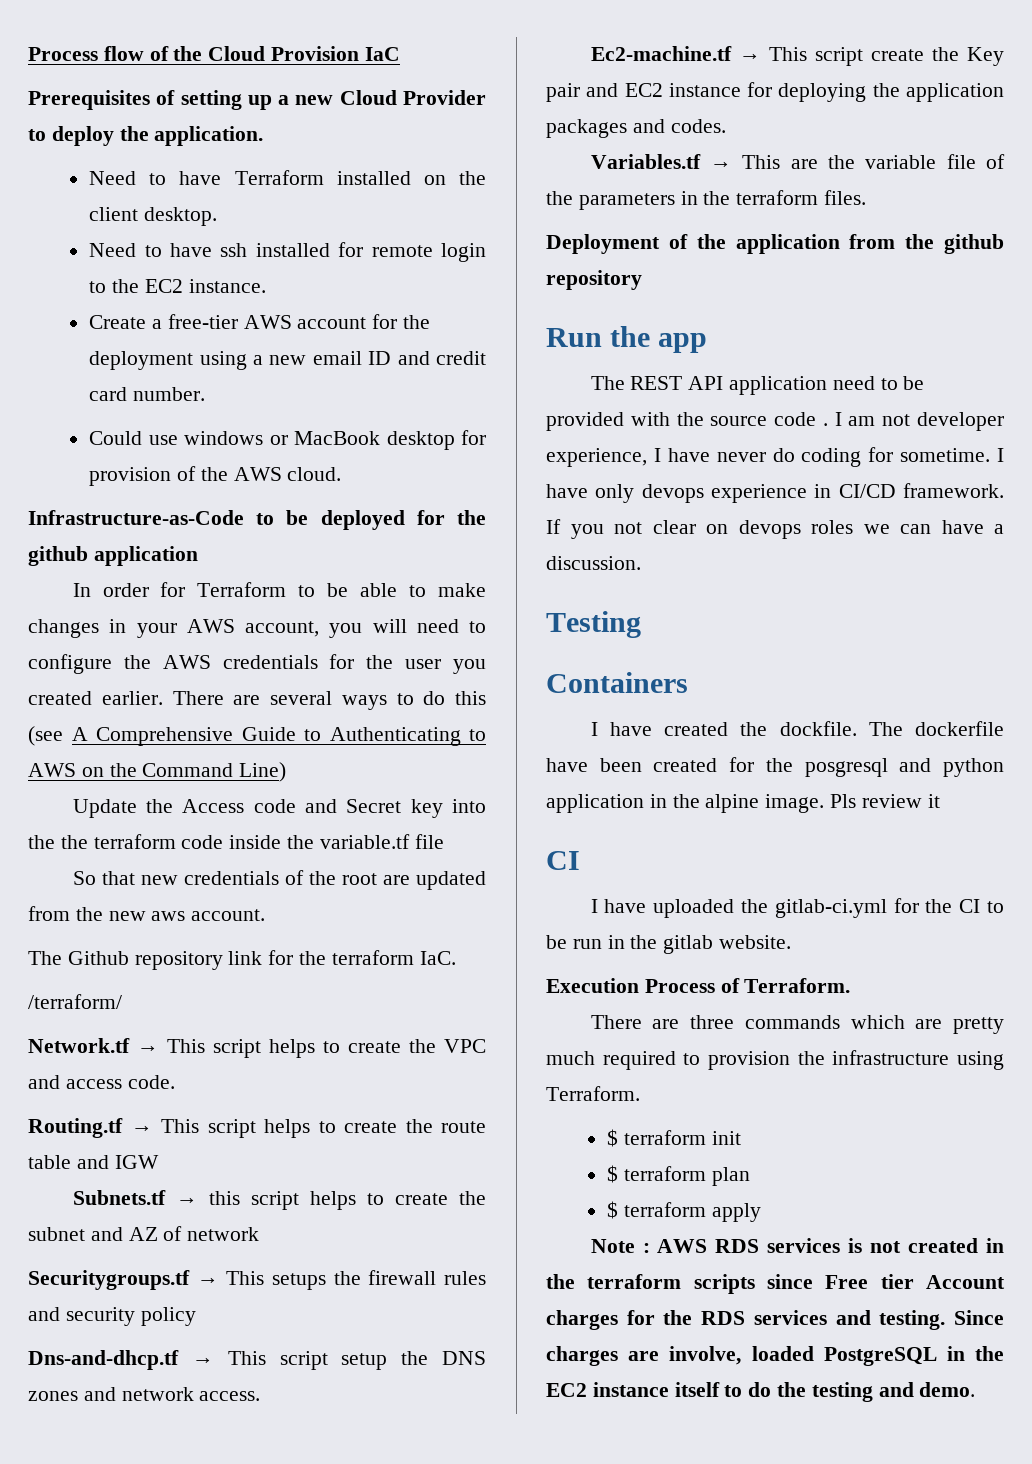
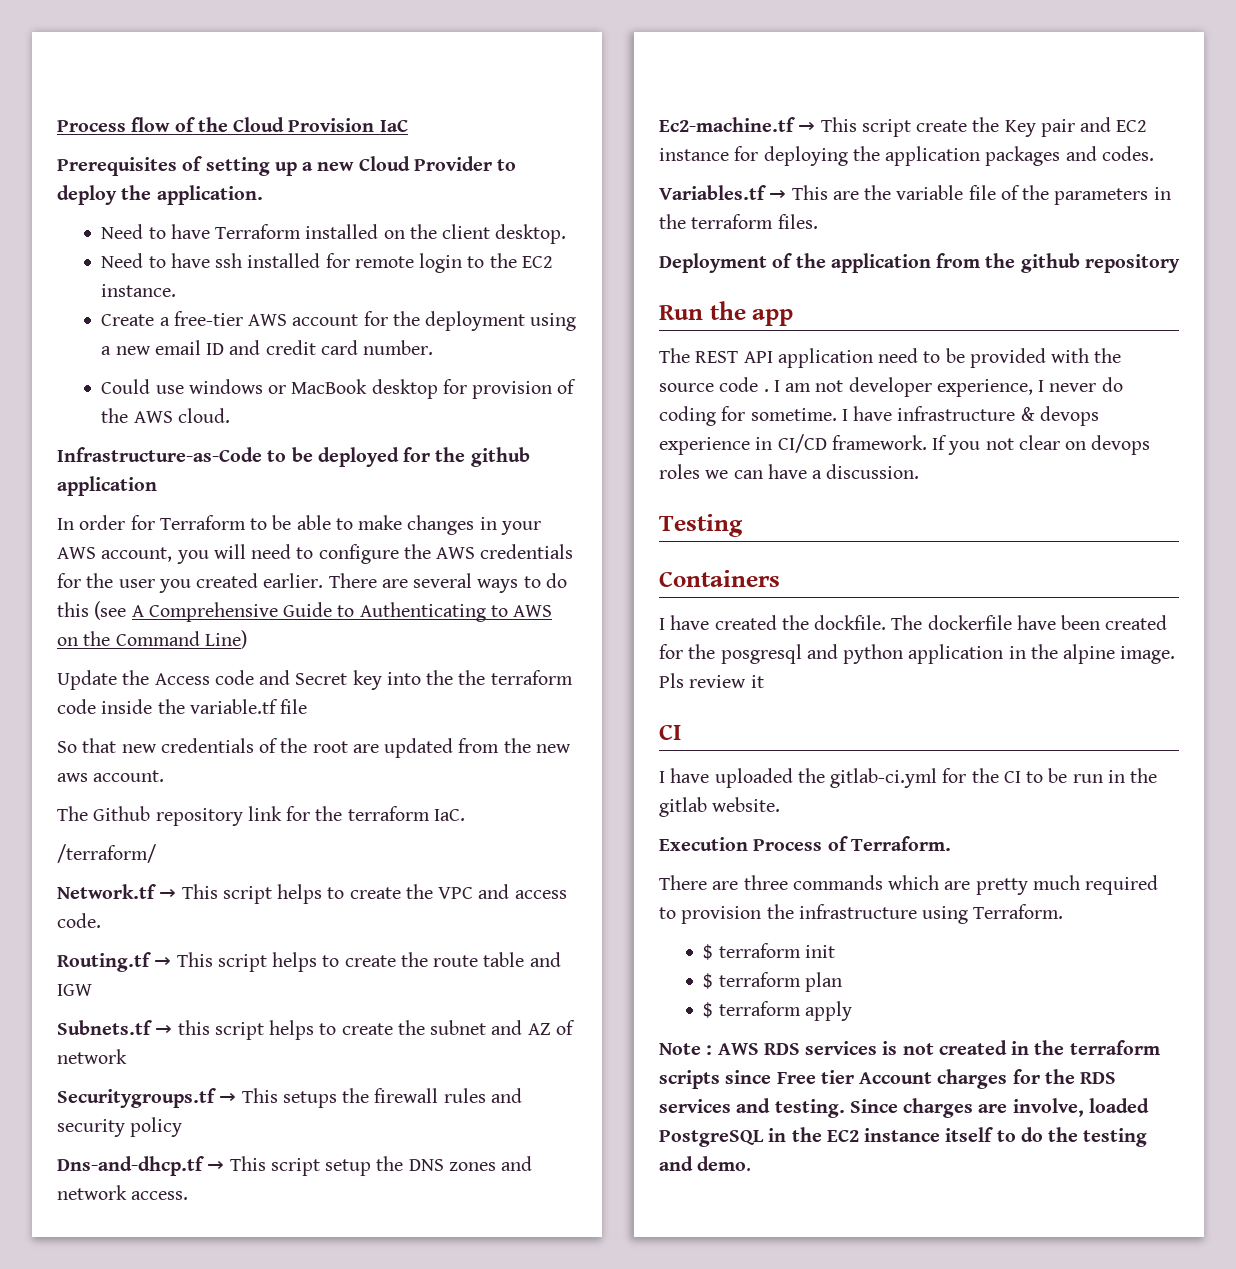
- I am not developer experience, I have never do coding for sometime.
+ I am not developer experience, I never do coding for sometime.
- I have only devops experience in CI/CD framework.
+ I have infrastructure & devops experience in CI/CD framework.

